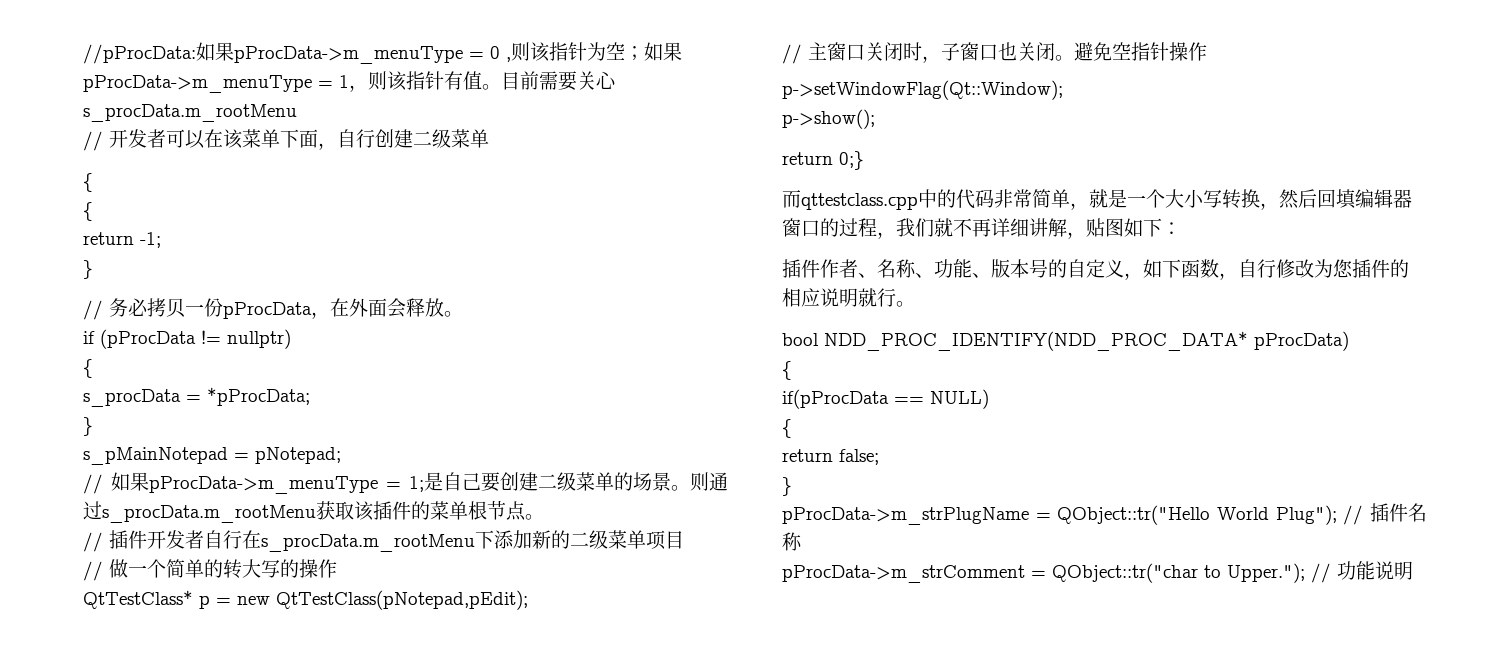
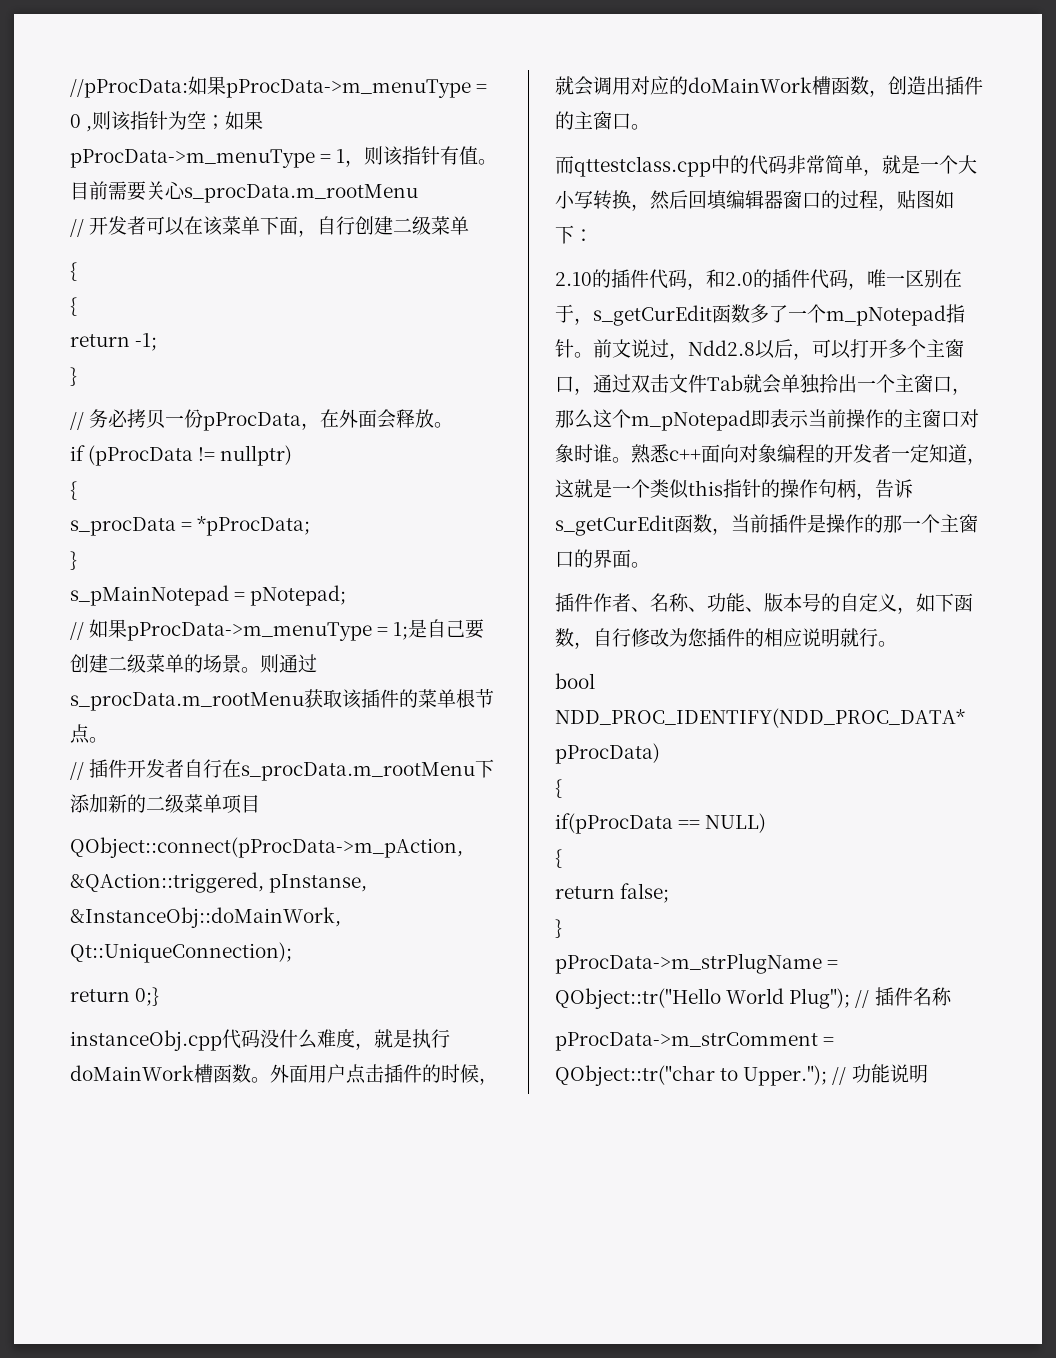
- // 做一个简单的转大写的操作
- QtTestClass* p = new QtTestClass(pNotepad,pEdit);
- // 主窗口关闭时，子窗口也关闭。避免空指针操作
- p->setWindowFlag(Qt::Window);
- p->show();
+ QObject::connect(pProcData->m_pAction, &QAction::triggered, pInstanse, &InstanceObj::doMainWork, Qt::UniqueConnection);
  return 0;}
+ instanceObj.cpp代码没什么难度，就是执行doMainWork槽函数。外面用户点击插件的时候，就会调用对应的doMainWork槽函数，创造出插件的主窗口。
- 而qttestclass.cpp中的代码非常简单，就是一个大小写转换，然后回填编辑器窗口的过程，我们就不再详细讲解，贴图如下：
+ 而qttestclass.cpp中的代码非常简单，就是一个大小写转换，然后回填编辑器窗口的过程，贴图如下：
+ 2.10的插件代码，和2.0的插件代码，唯一区别在于，s_getCurEdit函数多了一个m_pNotepad指针。前文说过，Ndd2.8以后，可以打开多个主窗口，通过双击文件Tab就会单独拎出一个主窗口，那么这个m_pNotepad即表示当前操作的主窗口对象时谁。熟悉c++面向对象编程的开发者一定知道，这就是一个类似this指针的操作句柄，告诉s_getCurEdit函数，当前插件是操作的那一个主窗口的界面。

